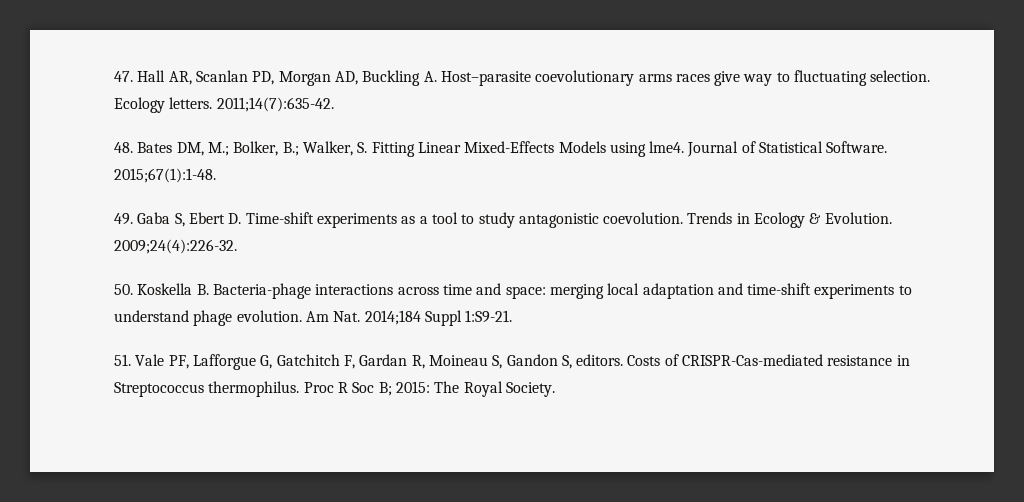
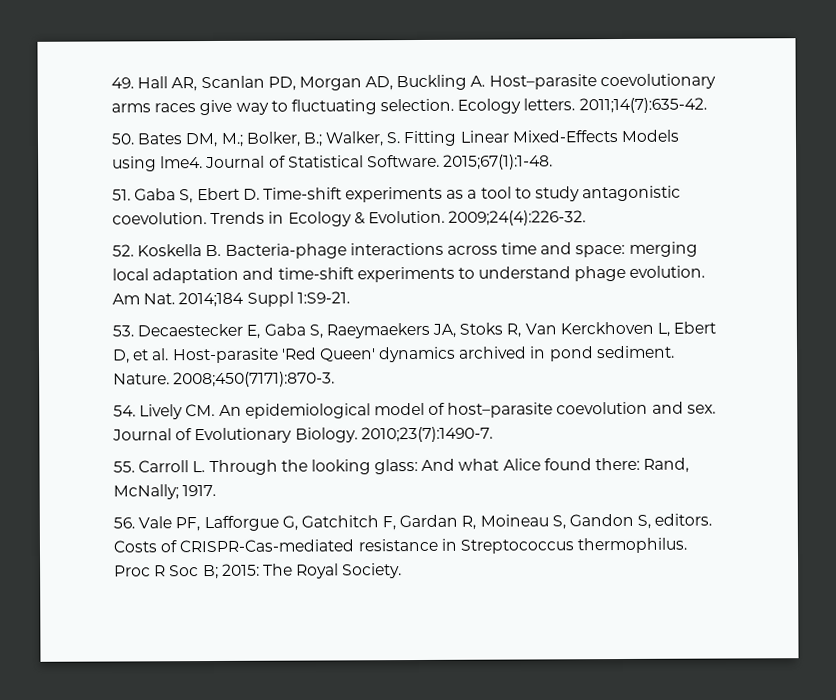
- 47. Hall AR, Scanlan PD, Morgan AD, Buckling A. Host–parasite coevolutionary arms races give way to fluctuating selection.
+ 49. Hall AR, Scanlan PD, Morgan AD, Buckling A. Host–parasite coevolutionary arms races give way to fluctuating selection.
- 48. Bates DM, M.; Bolker, B.; Walker, S. Fitting Linear Mixed-Effects Models using lme4.
+ 50. Bates DM, M.; Bolker, B.; Walker, S. Fitting Linear Mixed-Effects Models using lme4.
- 49. Gaba S, Ebert D. Time-shift experiments as a tool to study antagonistic coevolution.
+ 51. Gaba S, Ebert D. Time-shift experiments as a tool to study antagonistic coevolution.
- 50. Koskella B. Bacteria-phage interactions across time and space: merging local adaptation and time-shift experiments to understand phage evolution.
+ 52. Koskella B. Bacteria-phage interactions across time and space: merging local adaptation and time-shift experiments to understand phage evolution.
- 51. Vale PF, Lafforgue G, Gatchitch F, Gardan R, Moineau S, Gandon S, editors.
+ 53. Decaestecker E, Gaba S, Raeymaekers JA, Stoks R, Van Kerckhoven L, Ebert D, et al. Host-parasite 'Red Queen' dynamics archived in pond sediment. Nature. 2008;450(7171):870-3.
+ 54. Lively CM. An epidemiological model of host–parasite coevolution and sex. Journal of Evolutionary Biology. 2010;23(7):1490-7.
+ 55. Carroll L. Through the looking glass: And what Alice found there: Rand, McNally; 1917.
+ 56. Vale PF, Lafforgue G, Gatchitch F, Gardan R, Moineau S, Gandon S, editors.

